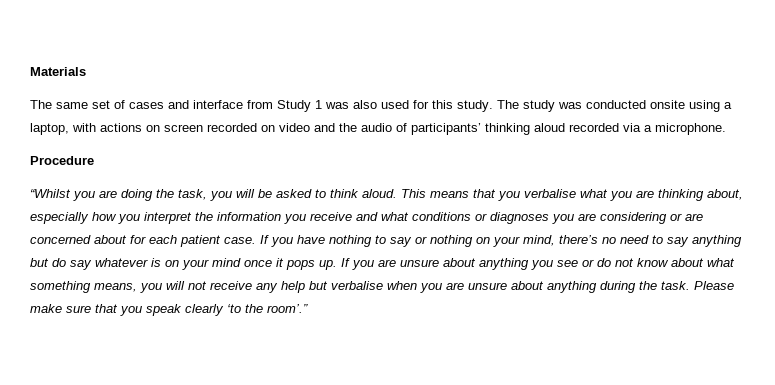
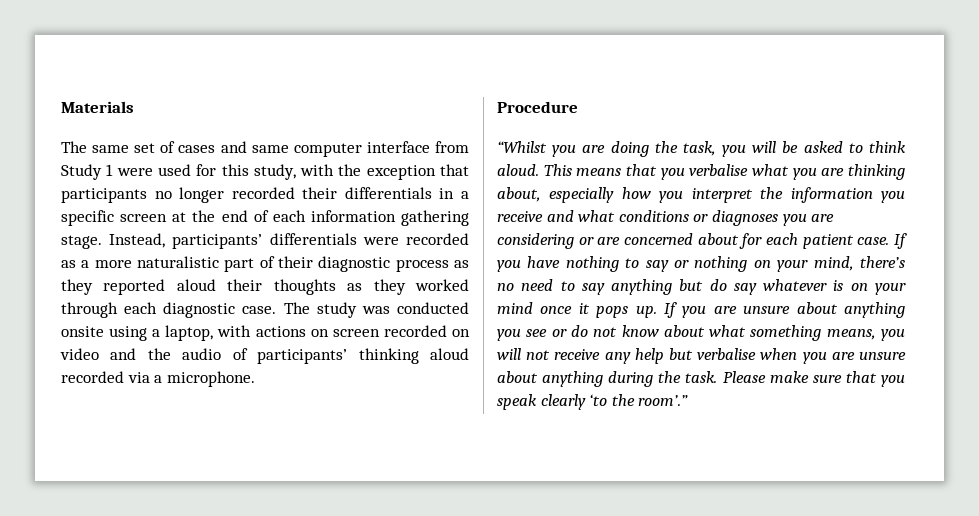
- The same set of cases and interface from Study 1 was also used for this study.
+ The same set of cases and same computer interface from Study 1 were used for this study, with the exception that participants no longer recorded their differentials in a specific screen at the end of each information gathering stage. Instead, participants’ differentials were recorded as a more naturalistic part of their diagnostic process as they reported aloud their thoughts as they worked through each diagnostic case.

